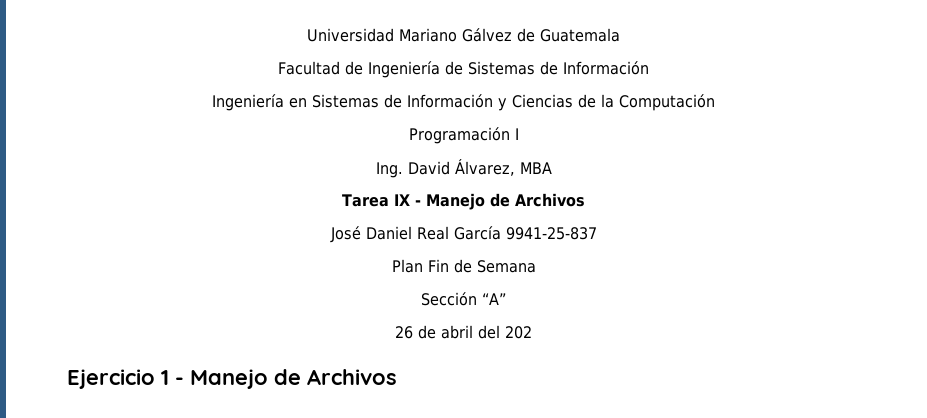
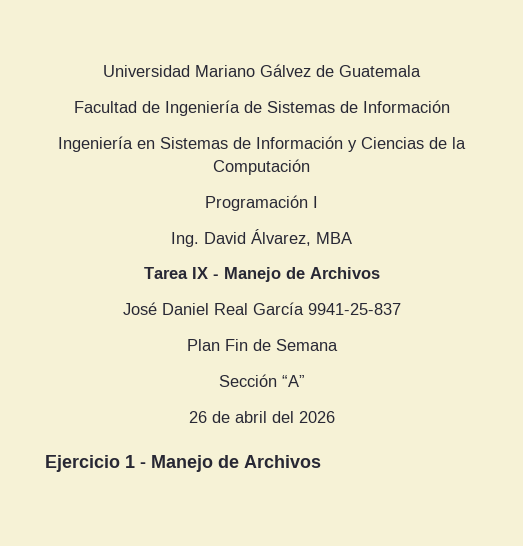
- 26 de abril del 202
+ 26 de abril del 2026

